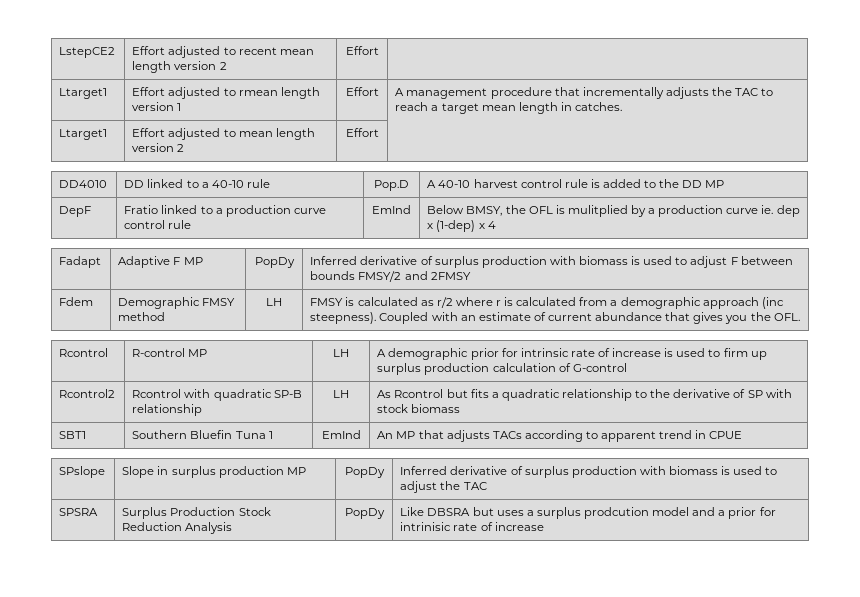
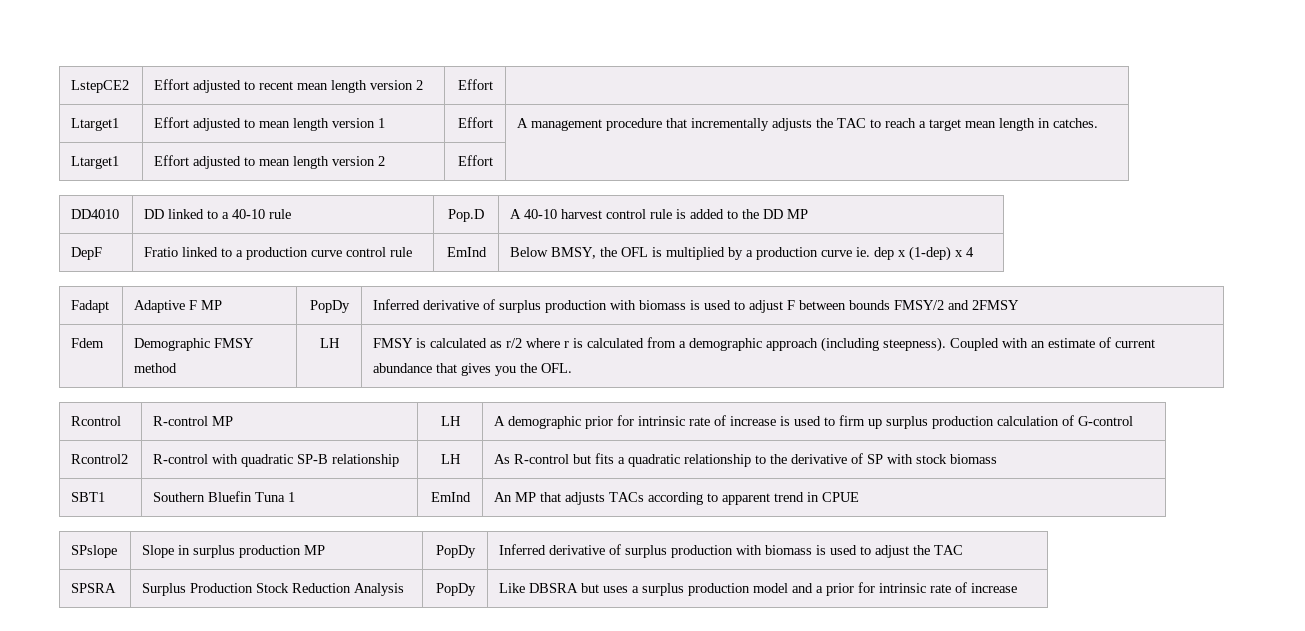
- Ltarget1 | Effort adjusted to rmean length version 1 | Effort | A management procedure that incrementally adjusts the TAC to reach a target mean length in catches.
+ Ltarget1 | Effort adjusted to mean length version 1 | Effort | A management procedure that incrementally adjusts the TAC to reach a target mean length in catches.
- DepF | Fratio linked to a production curve control rule | EmInd | Below BMSY, the OFL is mulitplied by a production curve ie. dep x (1-dep) x 4
+ DepF | Fratio linked to a production curve control rule | EmInd | Below BMSY, the OFL is multiplied by a production curve ie. dep x (1-dep) x 4
- Fdem | Demographic FMSY method | LH | FMSY is calculated as r/2 where r is calculated from a demographic approach (inc steepness). Coupled with an estimate of current abundance that gives you the OFL.
+ Fdem | Demographic FMSY method | LH | FMSY is calculated as r/2 where r is calculated from a demographic approach (including steepness). Coupled with an estimate of current abundance that gives you the OFL.
- Rcontrol2 | Rcontrol with quadratic SP-B relationship | LH | As Rcontrol but fits a quadratic relationship to the derivative of SP with stock biomass
+ Rcontrol2 | R-control with quadratic SP-B relationship | LH | As R-control but fits a quadratic relationship to the derivative of SP with stock biomass
- SPSRA | Surplus Production Stock Reduction Analysis | PopDy | Like DBSRA but uses a surplus prodcution model and a prior for intrinisic rate of increase
+ SPSRA | Surplus Production Stock Reduction Analysis | PopDy | Like DBSRA but uses a surplus production model and a prior for intrinsic rate of increase

